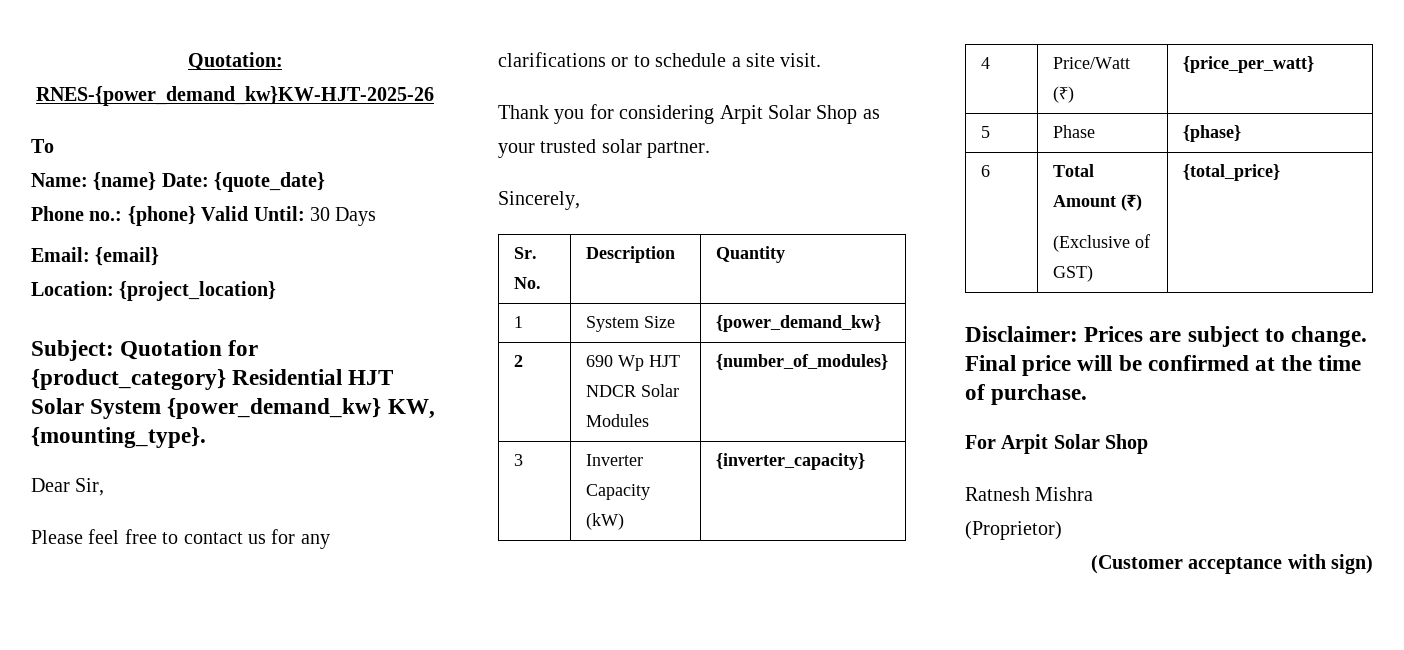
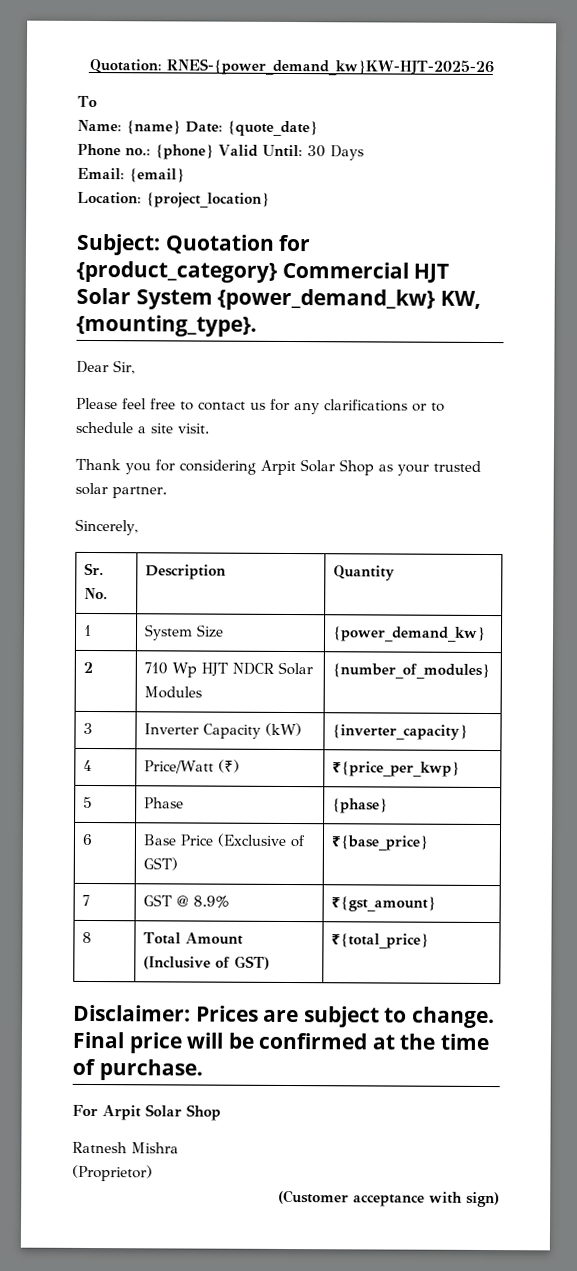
- Subject: Quotation for {product_category} Residential HJT Solar System {power_demand_kw} KW, {mounting_type}.
+ Subject: Quotation for {product_category} Commercial HJT Solar System {power_demand_kw} KW, {mounting_type}.
- 2 | 690 Wp HJT NDCR Solar Modules | {number_of_modules}
+ 2 | 710 Wp HJT NDCR Solar Modules | {number_of_modules}
- 4 | Price/Watt (₹) | {price_per_watt}
+ 4 | Price/Watt (₹) | ₹{price_per_kwp}
- 6 | Total Amount (₹)
- (Exclusive of GST) | {total_price}
+ 6 | Base Price (Exclusive of GST) | ₹{base_price}
+ 7 | GST @ 8.9% | ₹{gst_amount}
+ 8 | Total Amount (Inclusive of GST) | ₹{total_price}

